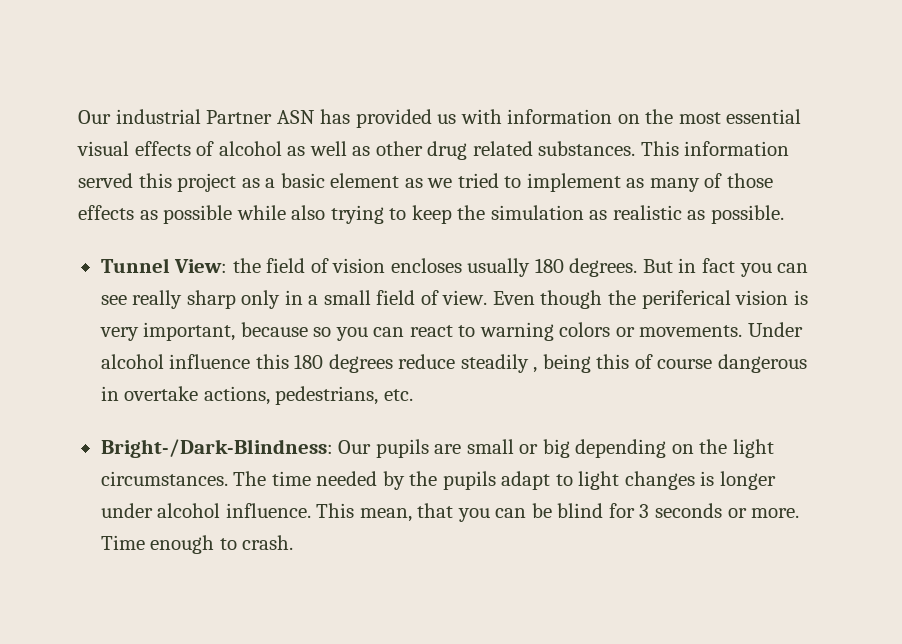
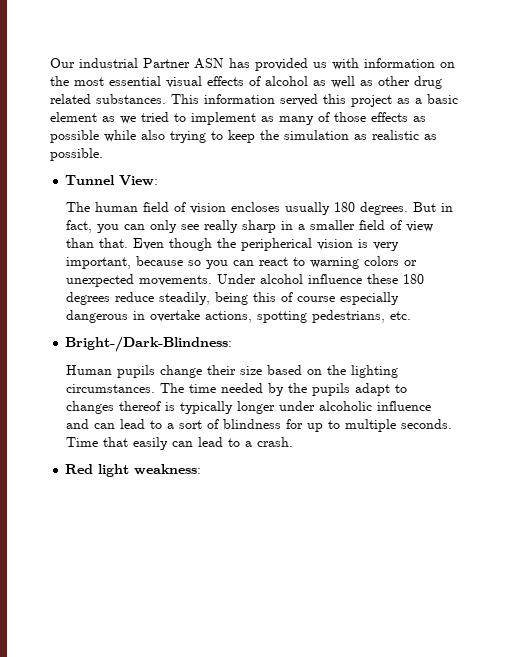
- Tunnel View: the field of vision encloses usually 180 degrees.
+ Tunnel View:
+ The human field of vision encloses usually 180 degrees.
- But in fact you can see really sharp only in a small field of view.
+ But in fact, you can only see really sharp in a smaller field of view than that.
- Even though the periferical vision is very important, because so you can react to warning colors or movements.
+ Even though the peripherical vision is very important, because so you can react to warning colors or unexpected movements.
- Under alcohol influence this 180 degrees reduce steadily , being this of course dangerous in overtake actions, pedestrians, etc.
+ Under alcohol influence these 180 degrees reduce steadily, being this of course especially dangerous in overtake actions, spotting pedestrians, etc.
- Bright-/Dark-Blindness: Our pupils are small or big depending on the light circumstances.
+ Bright-/Dark-Blindness:
+ Human pupils change their size based on the lighting circumstances.
- The time needed by the pupils adapt to light changes is longer under alcohol influence. This mean, that you can be blind for 3 seconds or more. Time enough to crash.
+ The time needed by the pupils adapt to changes thereof is typically longer under alcoholic influence and can lead to a sort of blindness for up to multiple seconds. Time that easily can lead to a crash.
+ Red light weakness:

